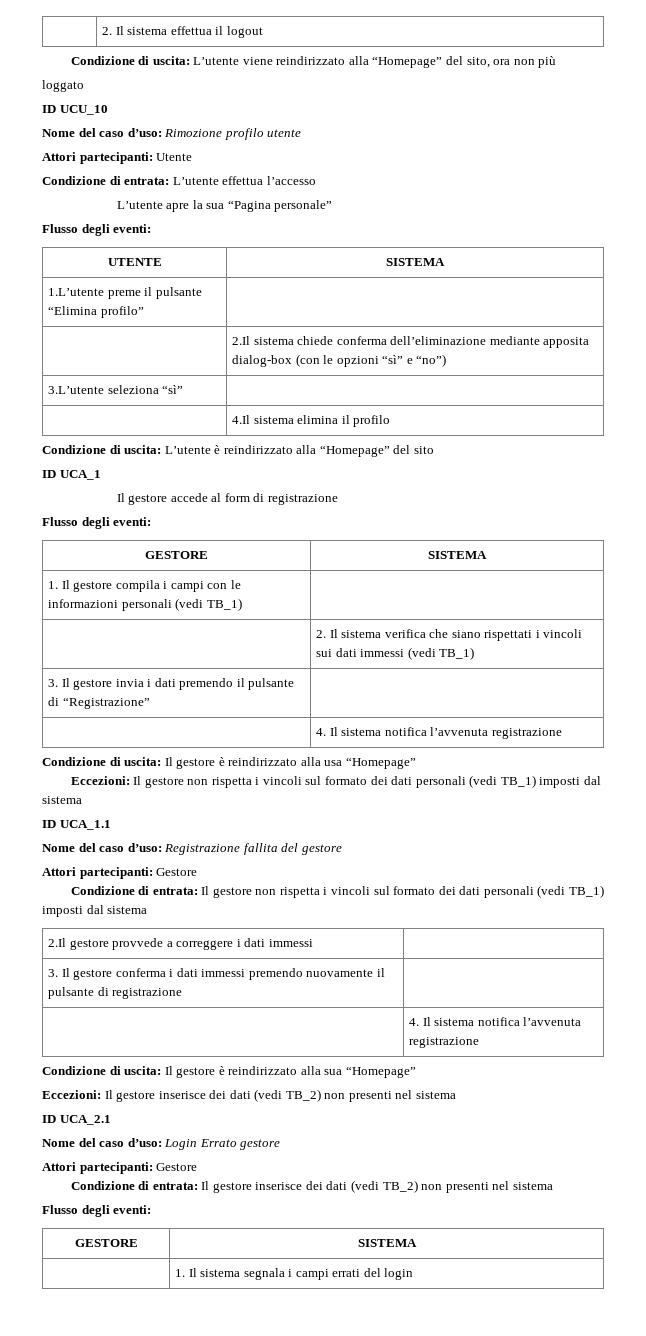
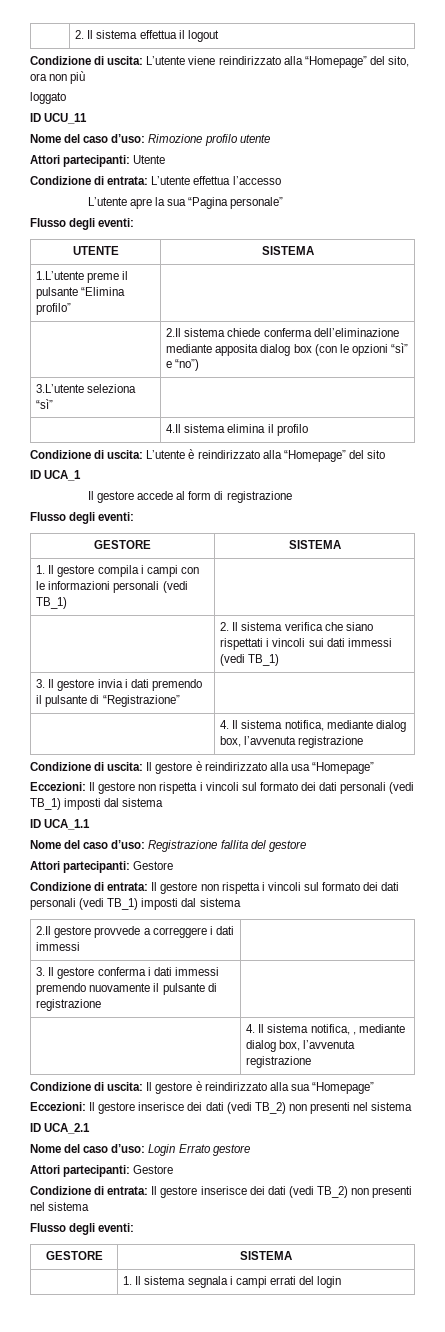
- ID UCU_10
+ ID UCU_11
- | 2.Il sistema chiede conferma dell’eliminazione mediante apposita dialog-box (con le opzioni “sì” e “no”)
+ | 2.Il sistema chiede conferma dell’eliminazione mediante apposita dialog box (con le opzioni “sì” e “no”)
  3. Il gestore invia i dati premendo il pulsante di “Registrazione” |
- | 4. Il sistema notifica l’avvenuta registrazione
+ | 4. Il sistema notifica, mediante dialog box, l’avvenuta registrazione
  3. Il gestore conferma i dati immessi premendo nuovamente il pulsante di registrazione |
- | 4. Il sistema notifica l’avvenuta registrazione
+ | 4. Il sistema notifica, , mediante dialog box, l’avvenuta registrazione

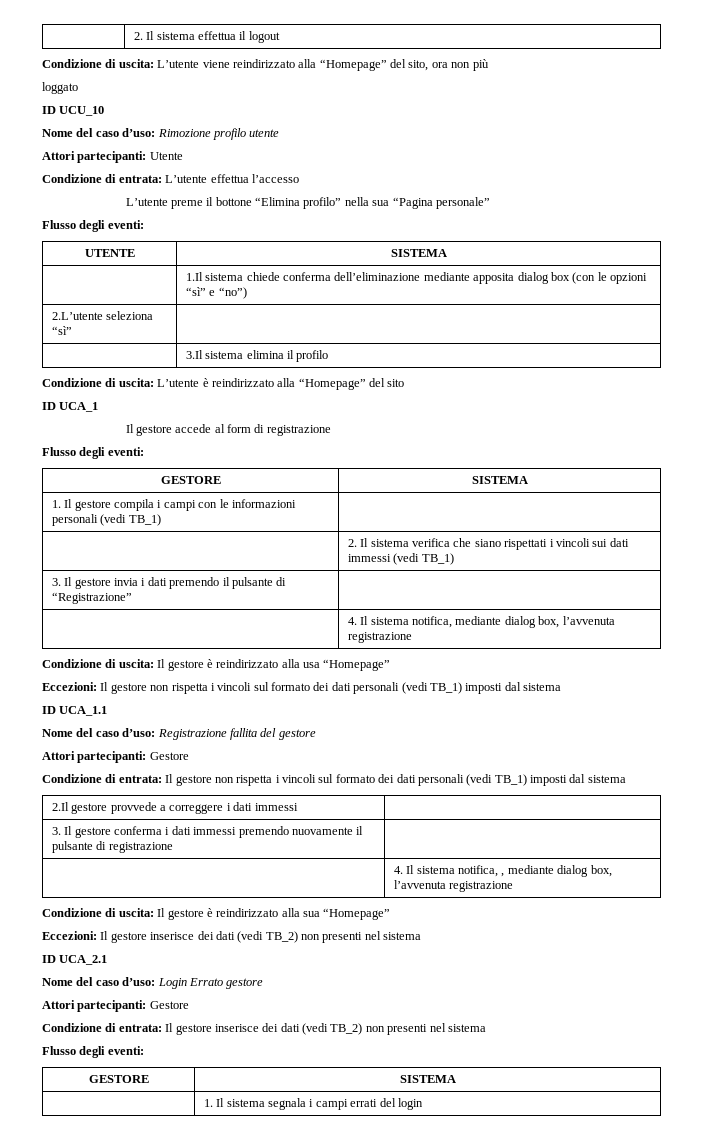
- ID UCU_11
+ ID UCU_10
- L’utente apre la sua “Pagina personale”
+ L’utente preme il bottone “Elimina profilo” nella sua “Pagina personale”
- 1.L’utente preme il pulsante “Elimina profilo” |
- | 2.Il sistema chiede conferma dell’eliminazione mediante apposita dialog box (con le opzioni “sì” e “no”)
+ | 1.Il sistema chiede conferma dell’eliminazione mediante apposita dialog box (con le opzioni “sì” e “no”)
- 3.L’utente seleziona “sì” |
+ 2.L’utente seleziona “sì” |
- | 4.Il sistema elimina il profilo
+ | 3.Il sistema elimina il profilo

